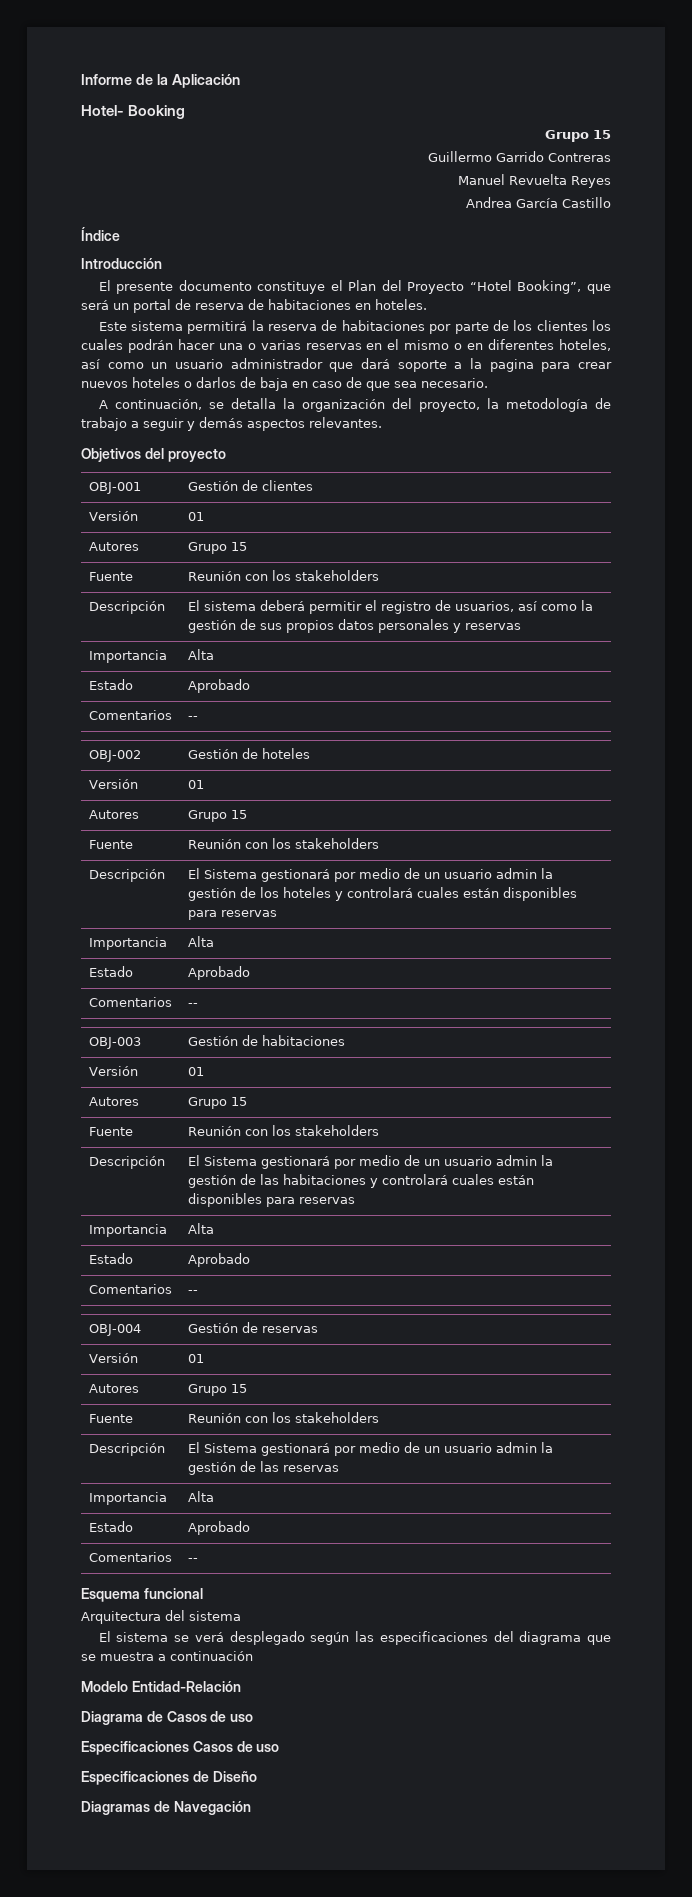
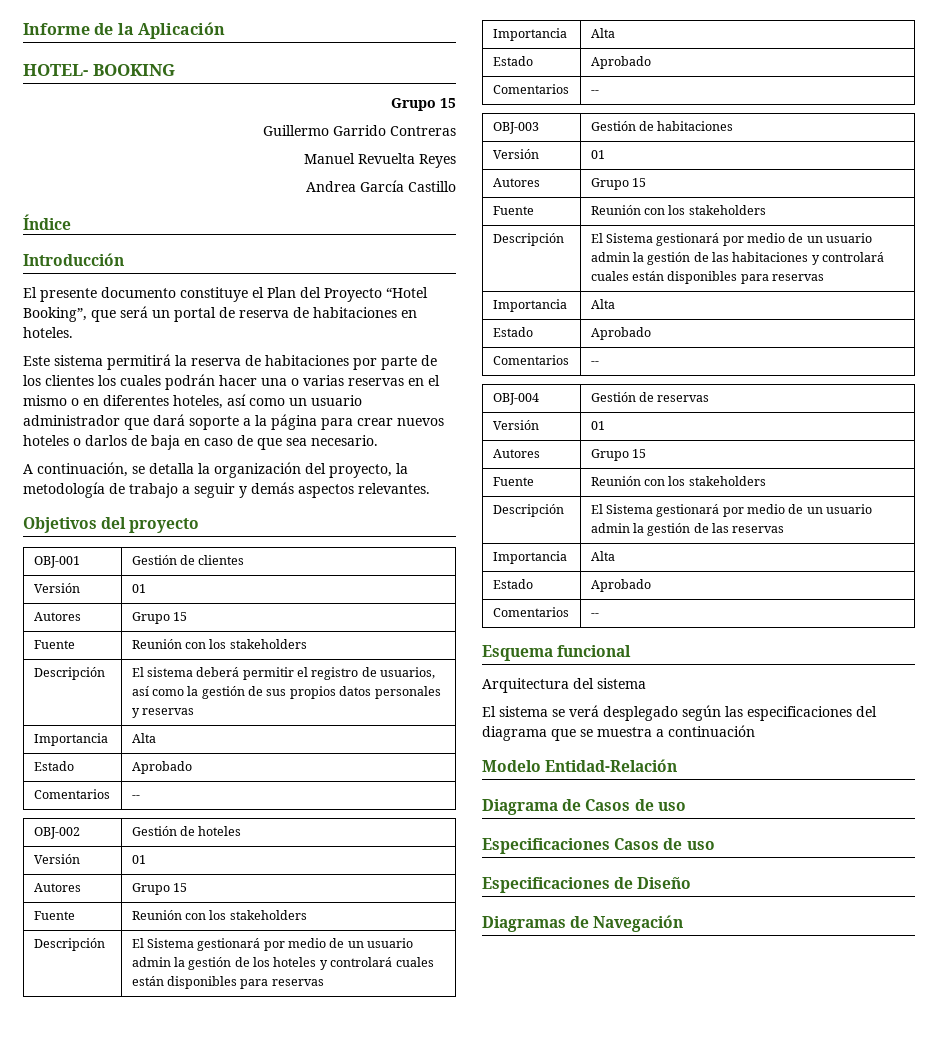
- Hotel- Booking
+ HOTEL- BOOKING
- Este sistema permitirá la reserva de habitaciones por parte de los clientes los cuales podrán hacer una o varias reservas en el mismo o en diferentes hoteles, así como un usuario administrador que dará soporte a la pagina para crear nuevos hoteles o darlos de baja en caso de que sea necesario.
+ Este sistema permitirá la reserva de habitaciones por parte de los clientes los cuales podrán hacer una o varias reservas en el mismo o en diferentes hoteles, así como un usuario administrador que dará soporte a la página para crear nuevos hoteles o darlos de baja en caso de que sea necesario.

